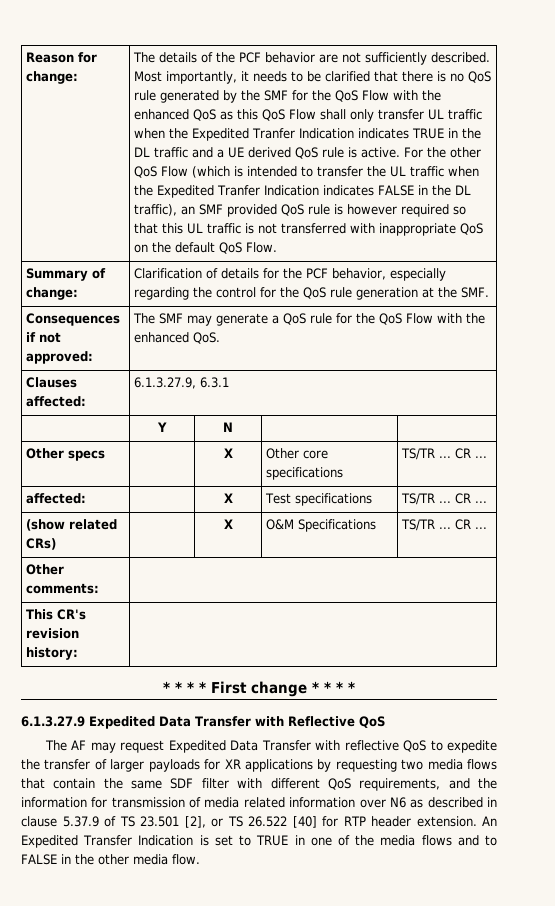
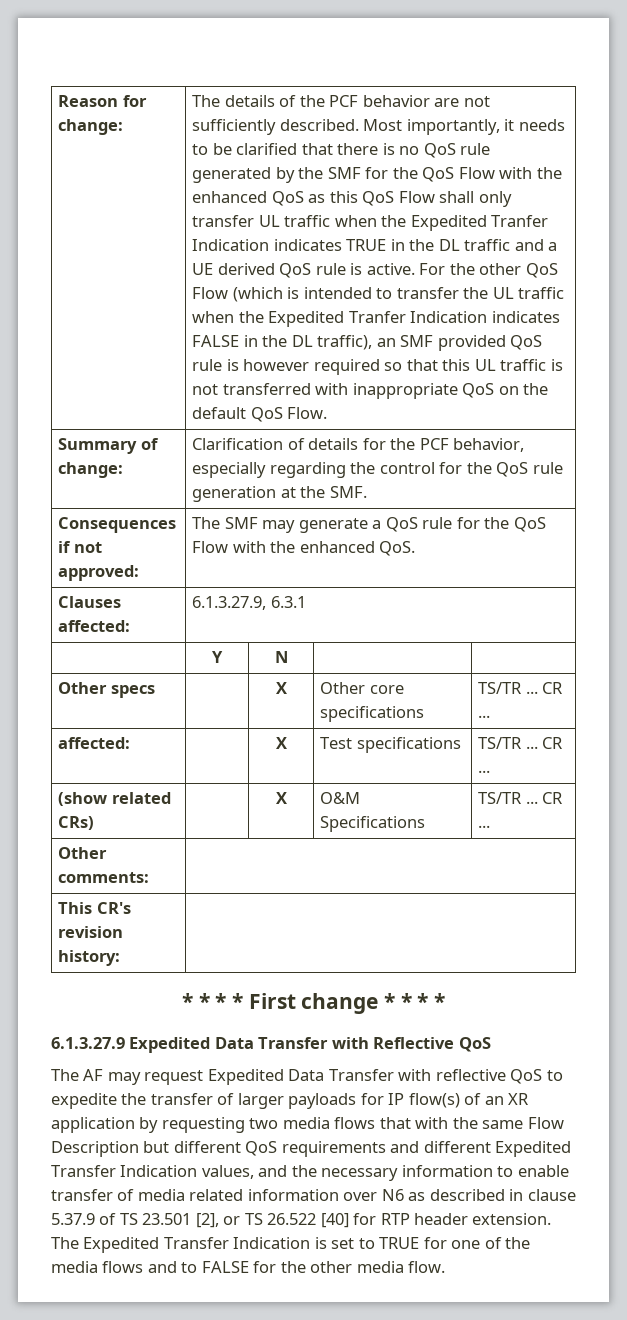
- The AF may request Expedited Data Transfer with reflective QoS to expedite the transfer of larger payloads for XR applications by requesting two media flows that contain the same SDF filter with different QoS requirements, and the information for transmission of media related information over N6 as described in clause 5.37.9 of TS 23.501 [2], or TS 26.522 [40] for RTP header extension.
+ The AF may request Expedited Data Transfer with reflective QoS to expedite the transfer of larger payloads for IP flow(s) of an XR application by requesting two media flows that with the same Flow Description but different QoS requirements and different Expedited Transfer Indication values, and the necessary information to enable transfer of media related information over N6 as described in clause 5.37.9 of TS 23.501 [2], or TS 26.522 [40] for RTP header extension.
- An Expedited Transfer Indication is set to TRUE in one of the media flows and to FALSE in the other media flow.
+ The Expedited Transfer Indication is set to TRUE for one of the media flows and to FALSE for the other media flow.

